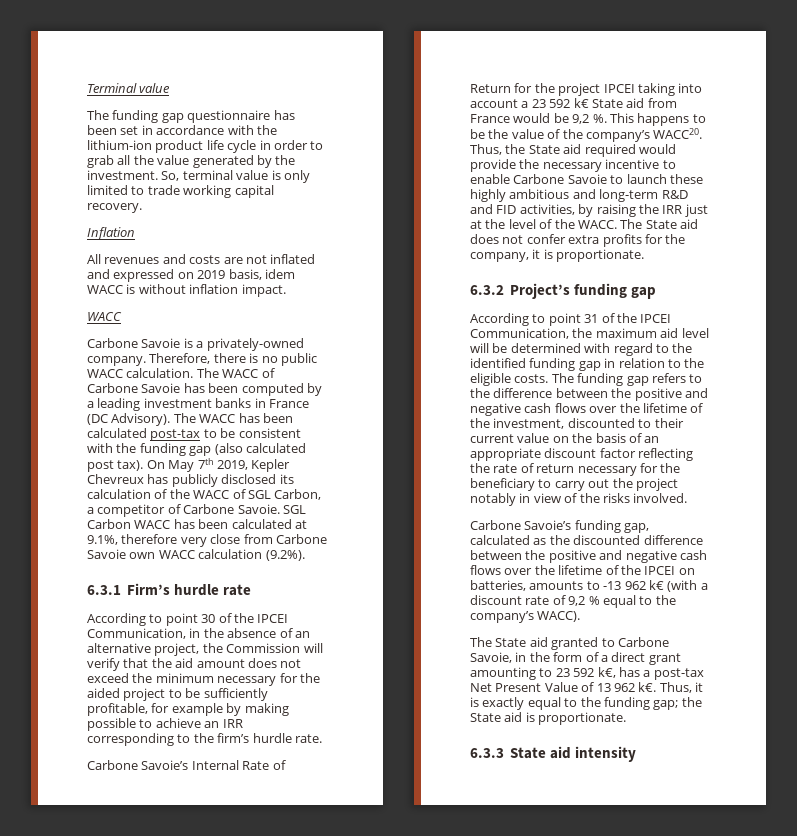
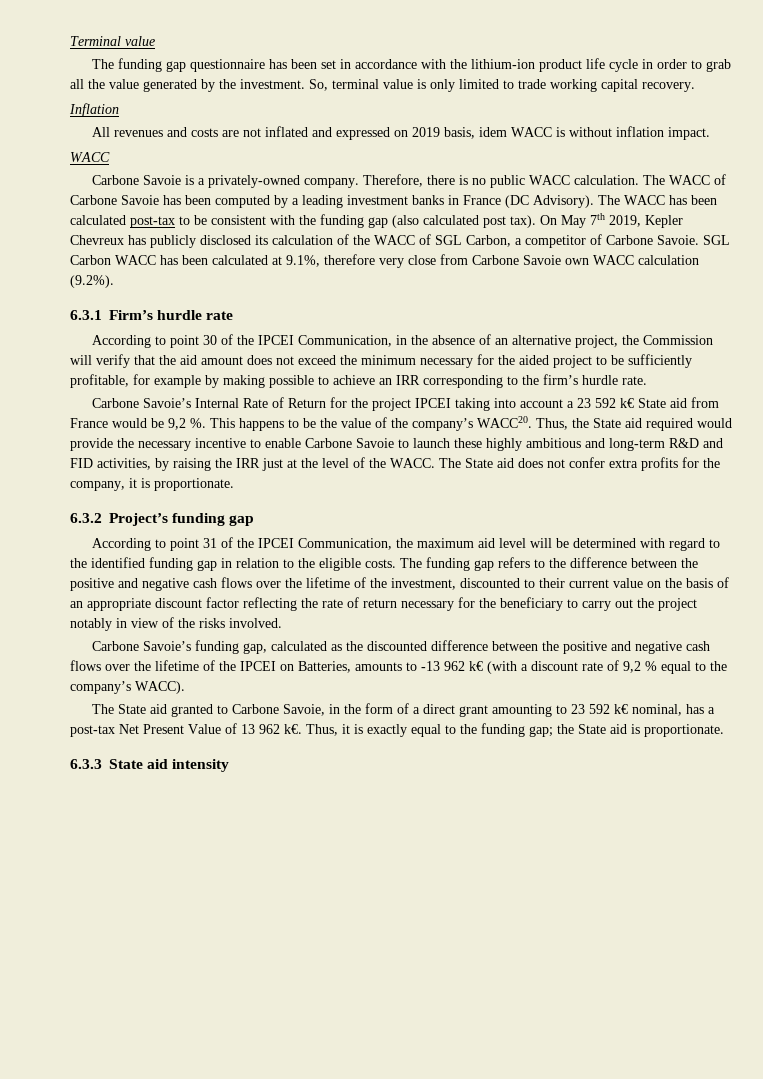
- Carbone Savoie’s funding gap, calculated as the discounted difference between the positive and negative cash flows over the lifetime of the IPCEI on batteries, amounts to -13 962 k€ (with a discount rate of 9,2 % equal to the company’s WACC).
+ Carbone Savoie’s funding gap, calculated as the discounted difference between the positive and negative cash flows over the lifetime of the IPCEI on Batteries, amounts to -13 962 k€ (with a discount rate of 9,2 % equal to the company’s WACC).
- The State aid granted to Carbone Savoie, in the form of a direct grant amounting to 23 592 k€, has a post-tax Net Present Value of 13 962 k€.
+ The State aid granted to Carbone Savoie, in the form of a direct grant amounting to 23 592 k€ nominal, has a post-tax Net Present Value of 13 962 k€.

